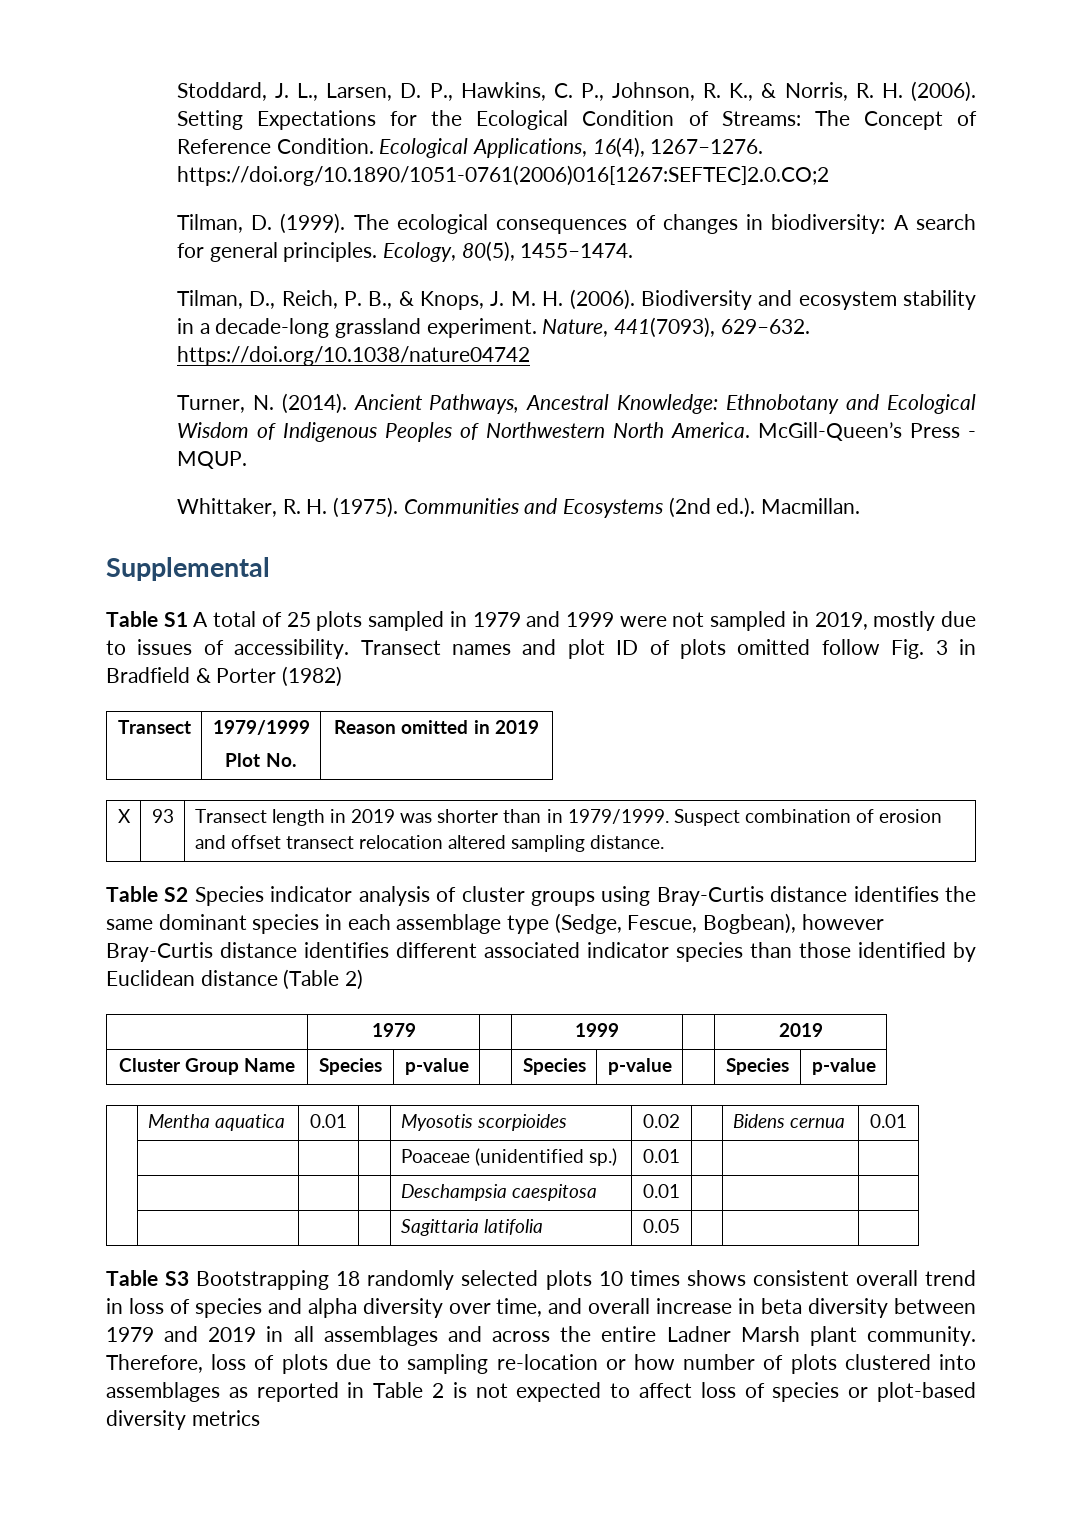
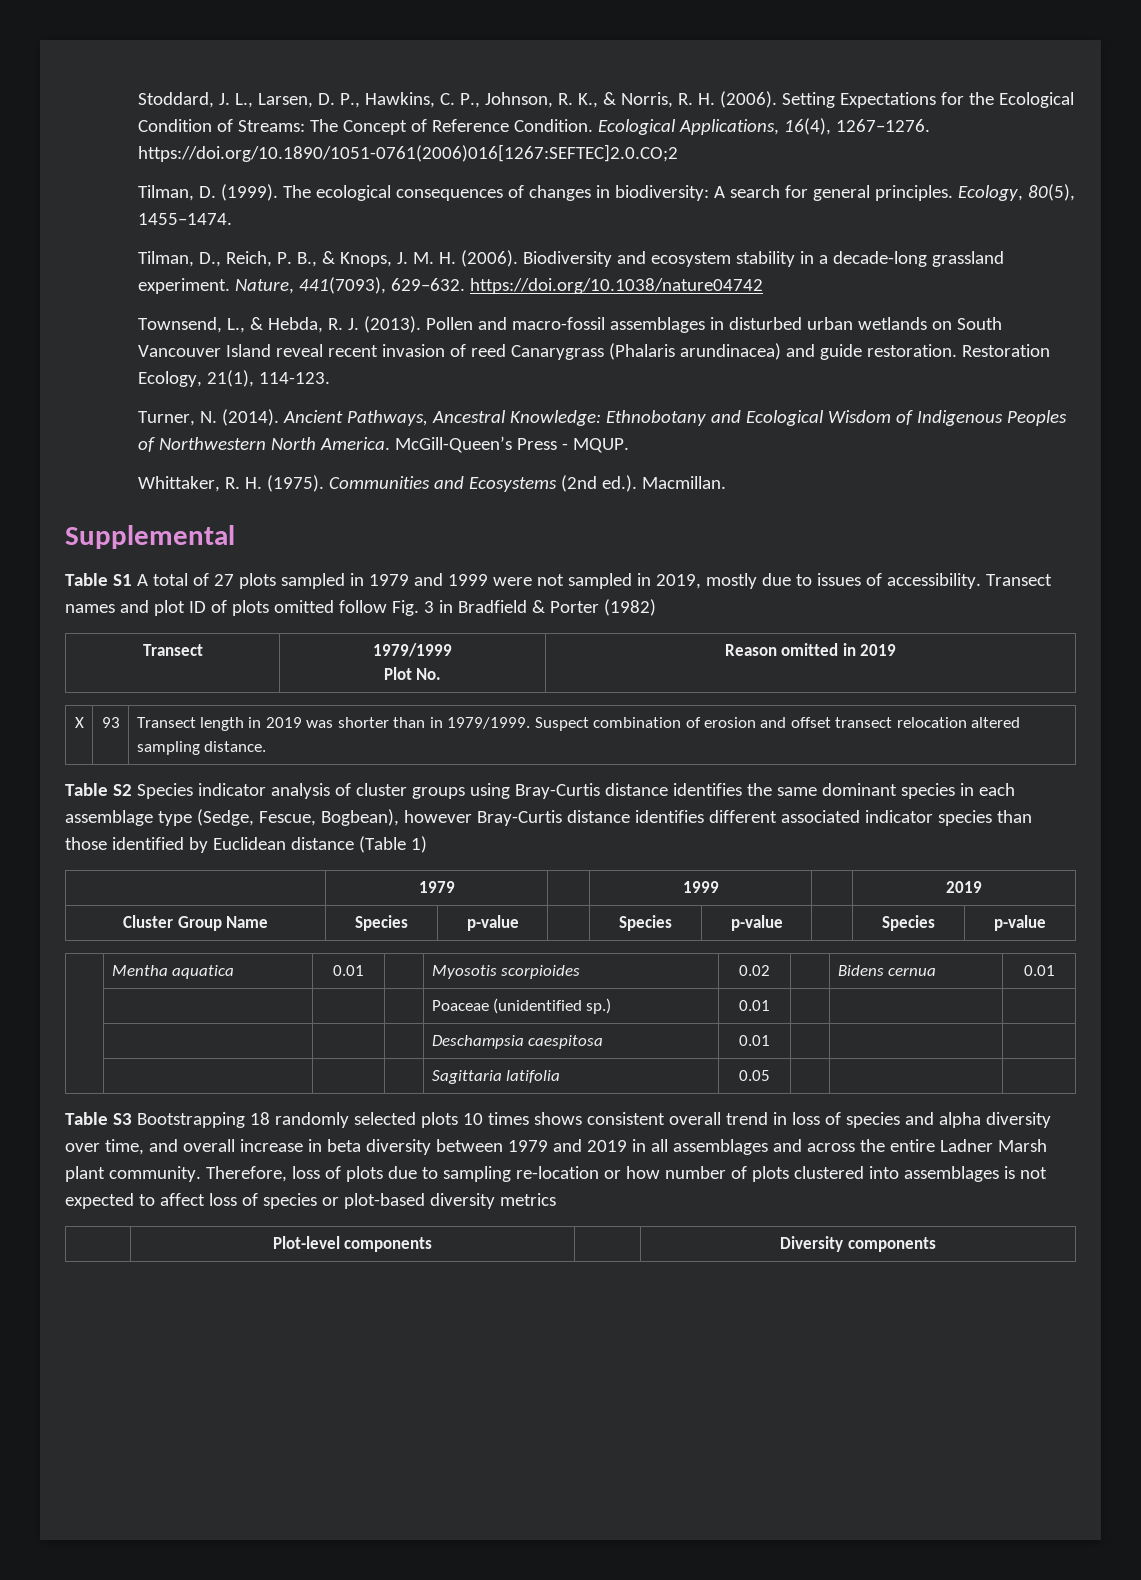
+ Townsend, L., & Hebda, R. J. (2013). Pollen and macro-fossil assemblages in disturbed urban wetlands on South Vancouver Island reveal recent invasion of reed Canarygrass (Phalaris arundinacea) and guide restoration. Restoration Ecology, 21(1), 114-123.
- Table S1 A total of 25 plots sampled in 1979 and 1999 were not sampled in 2019, mostly due to issues of accessibility.
+ Table S1 A total of 27 plots sampled in 1979 and 1999 were not sampled in 2019, mostly due to issues of accessibility.
- Table S2 Species indicator analysis of cluster groups using Bray-Curtis distance identifies the same dominant species in each assemblage type (Sedge, Fescue, Bogbean), however Bray-Curtis distance identifies different associated indicator species than those identified by Euclidean distance (Table 2)
+ Table S2 Species indicator analysis of cluster groups using Bray-Curtis distance identifies the same dominant species in each assemblage type (Sedge, Fescue, Bogbean), however Bray-Curtis distance identifies different associated indicator species than those identified by Euclidean distance (Table 1)
- Therefore, loss of plots due to sampling re-location or how number of plots clustered into assemblages as reported in Table 2 is not expected to affect loss of species or plot-based diversity metrics
+ Therefore, loss of plots due to sampling re-location or how number of plots clustered into assemblages is not expected to affect loss of species or plot-based diversity metrics
+ | Plot-level components | | Diversity components

